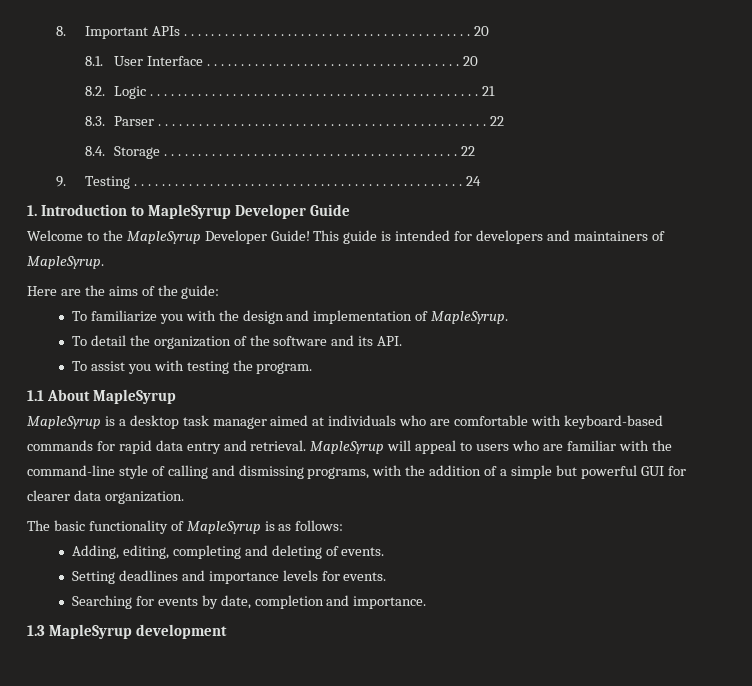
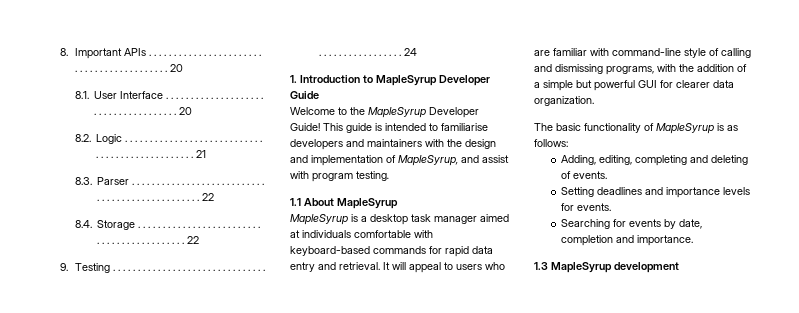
- This guide is intended for developers and maintainers of MapleSyrup.
- Here are the aims of the guide:
- To familiarize you with the design and implementation of MapleSyrup.
- To detail the organization of the software and its API.
- To assist you with testing the program.
+ This guide is intended to familiarise developers and maintainers with the design and implementation of MapleSyrup, and assist with program testing.
- MapleSyrup is a desktop task manager aimed at individuals who are comfortable with keyboard-based commands for rapid data entry and retrieval.
+ MapleSyrup is a desktop task manager aimed at individuals comfortable with keyboard-based commands for rapid data entry and retrieval.
- MapleSyrup will appeal to users who are familiar with the command-line style of calling and dismissing programs, with the addition of a simple but powerful GUI for clearer data organization.
+ It will appeal to users who are familiar with command-line style of calling and dismissing programs, with the addition of a simple but powerful GUI for clearer data organization.

